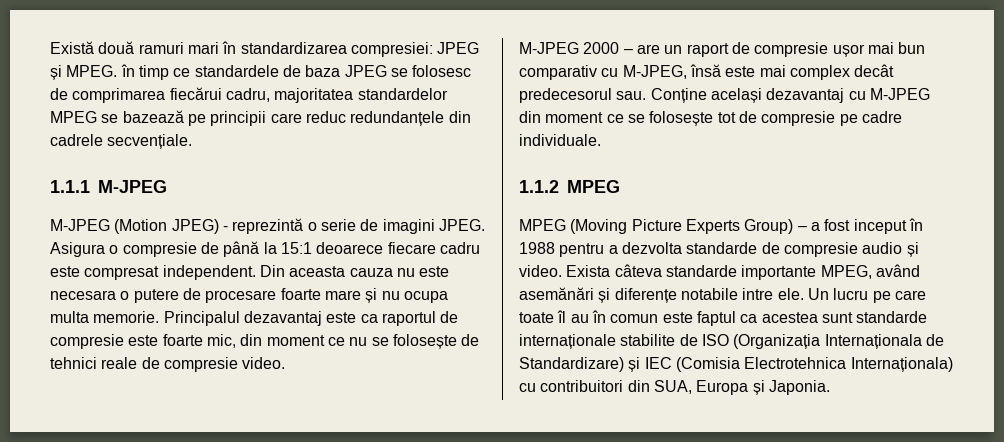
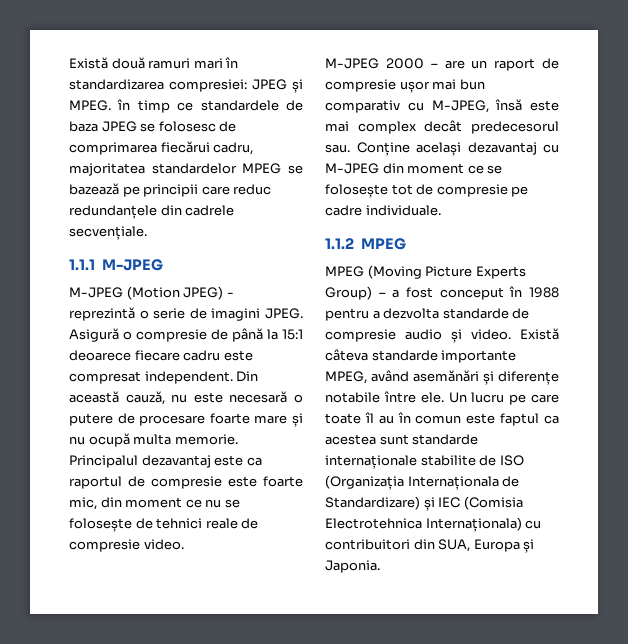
- Asigura o compresie de până la 15:1 deoarece fiecare cadru este compresat independent.
+ Asigură o compresie de până la 15:1 deoarece fiecare cadru este compresat independent.
- Din aceasta cauza nu este necesara o putere de procesare foarte mare și nu ocupa multa memorie.
+ Din această cauză, nu este necesară o putere de procesare foarte mare și nu ocupă multa memorie.
- MPEG (Moving Picture Experts Group) – a fost inceput în 1988 pentru a dezvolta standarde de compresie audio și video.
+ MPEG (Moving Picture Experts Group) – a fost conceput în 1988 pentru a dezvolta standarde de compresie audio și video.
- Exista câteva standarde importante MPEG, având asemănări și diferențe notabile intre ele.
+ Există câteva standarde importante MPEG, având asemănări și diferențe notabile între ele.

